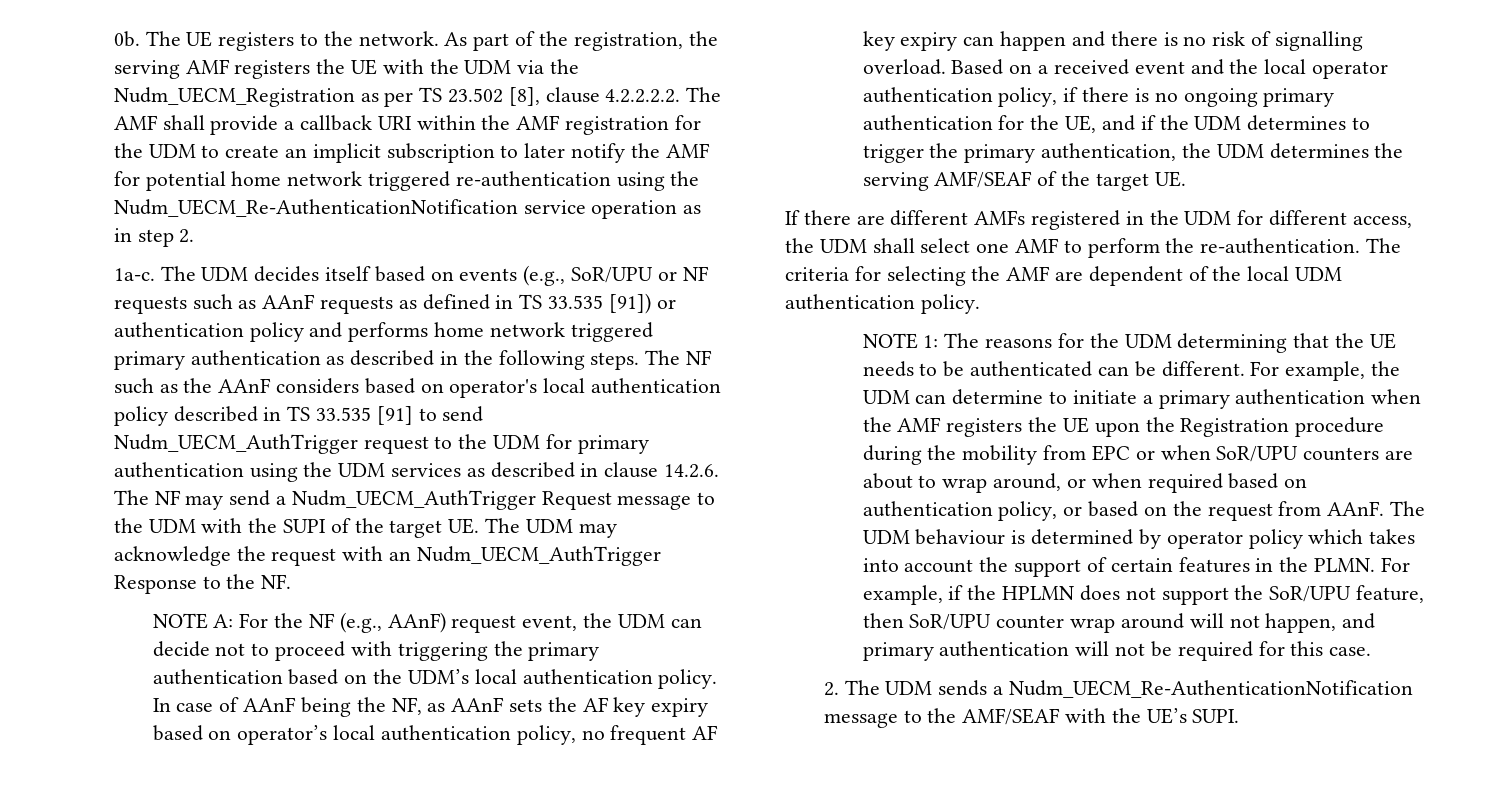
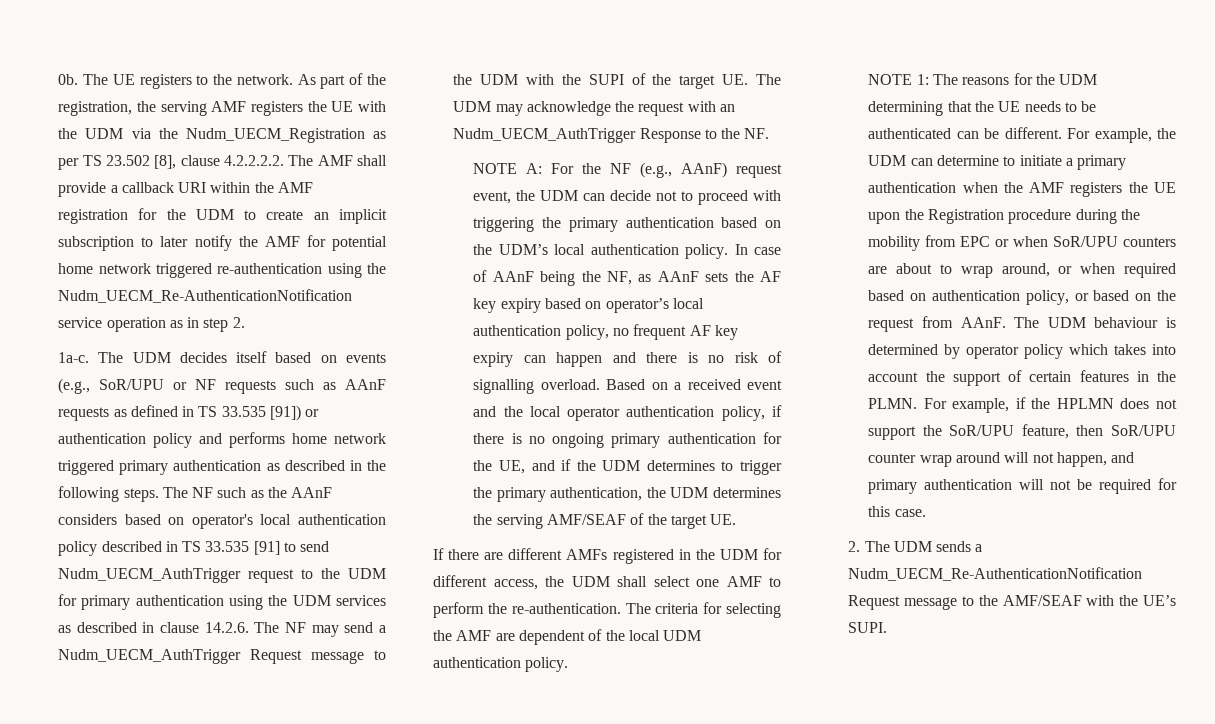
- 2. The UDM sends a Nudm_UECM_Re-AuthenticationNotification message to the AMF/SEAF with the UE’s SUPI.
+ 2. The UDM sends a Nudm_UECM_Re-AuthenticationNotification Request message to the AMF/SEAF with the UE’s SUPI.

